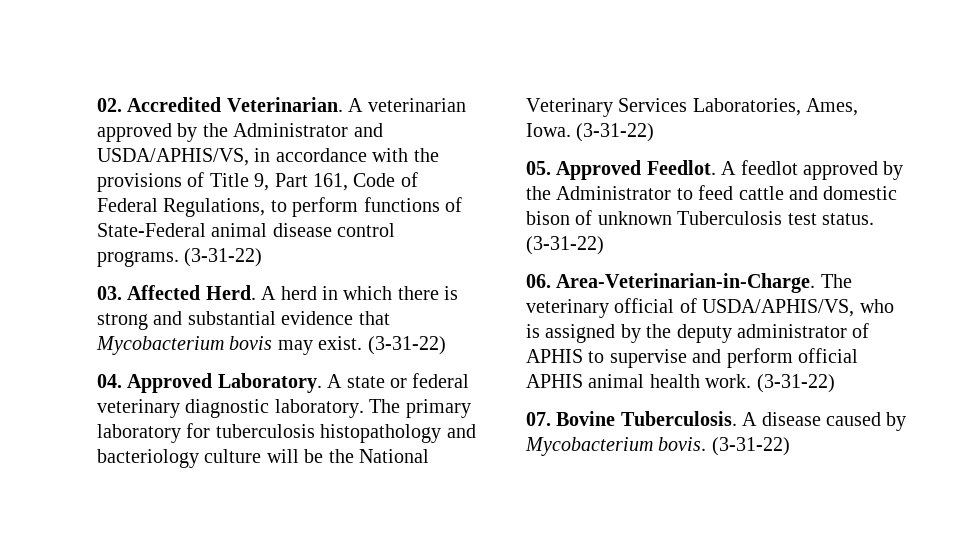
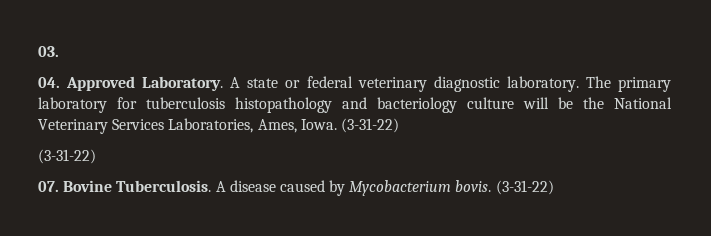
- 02. Accredited Veterinarian. A veterinarian approved by the Administrator and USDA/APHIS/VS, in accordance with the provisions of Title 9, Part 161, Code of Federal Regulations, to perform functions of State-Federal animal disease control programs. (3-31-22)
- 03. Affected Herd. A herd in which there is strong and substantial evidence that Mycobacterium bovis may exist. (3-31-22)
+ 03.
- 05. Approved Feedlot. A feedlot approved by the Administrator to feed cattle and domestic bison of unknown Tuberculosis test status. (3-31-22)
- 06. Area-Veterinarian-in-Charge. The veterinary official of USDA/APHIS/VS, who is assigned by the deputy administrator of APHIS to supervise and perform official APHIS animal health work.

